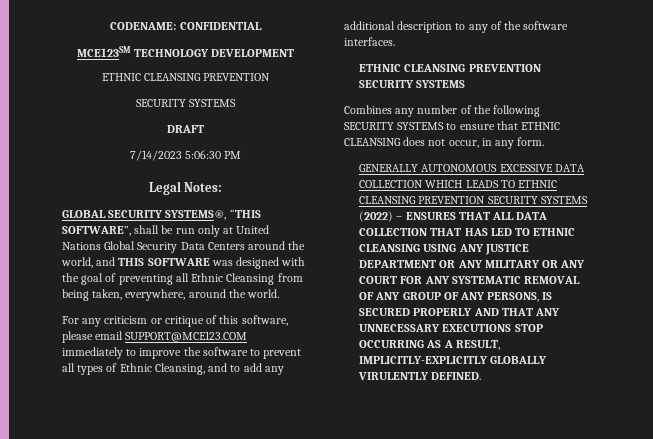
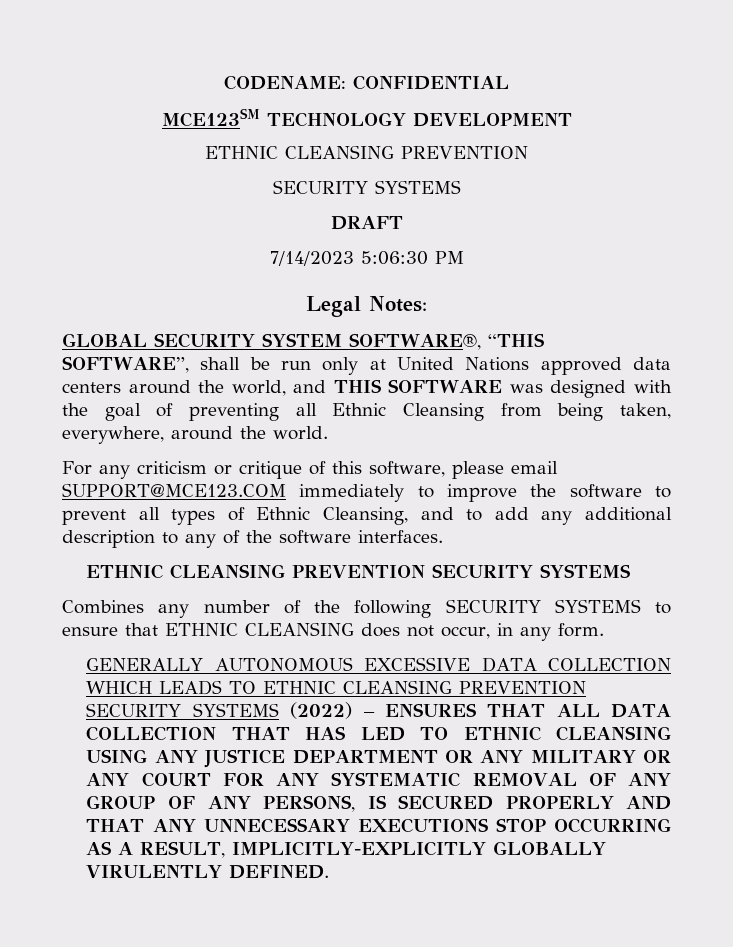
- GLOBAL SECURITY SYSTEMS®, “THIS SOFTWARE”, shall be run only at United Nations Global Security Data Centers around the world, and THIS SOFTWARE was designed with the goal of preventing all Ethnic Cleansing from being taken, everywhere, around the world.
+ GLOBAL SECURITY SYSTEM SOFTWARE®, “THIS SOFTWARE”, shall be run only at United Nations approved data centers around the world, and THIS SOFTWARE was designed with the goal of preventing all Ethnic Cleansing from being taken, everywhere, around the world.

